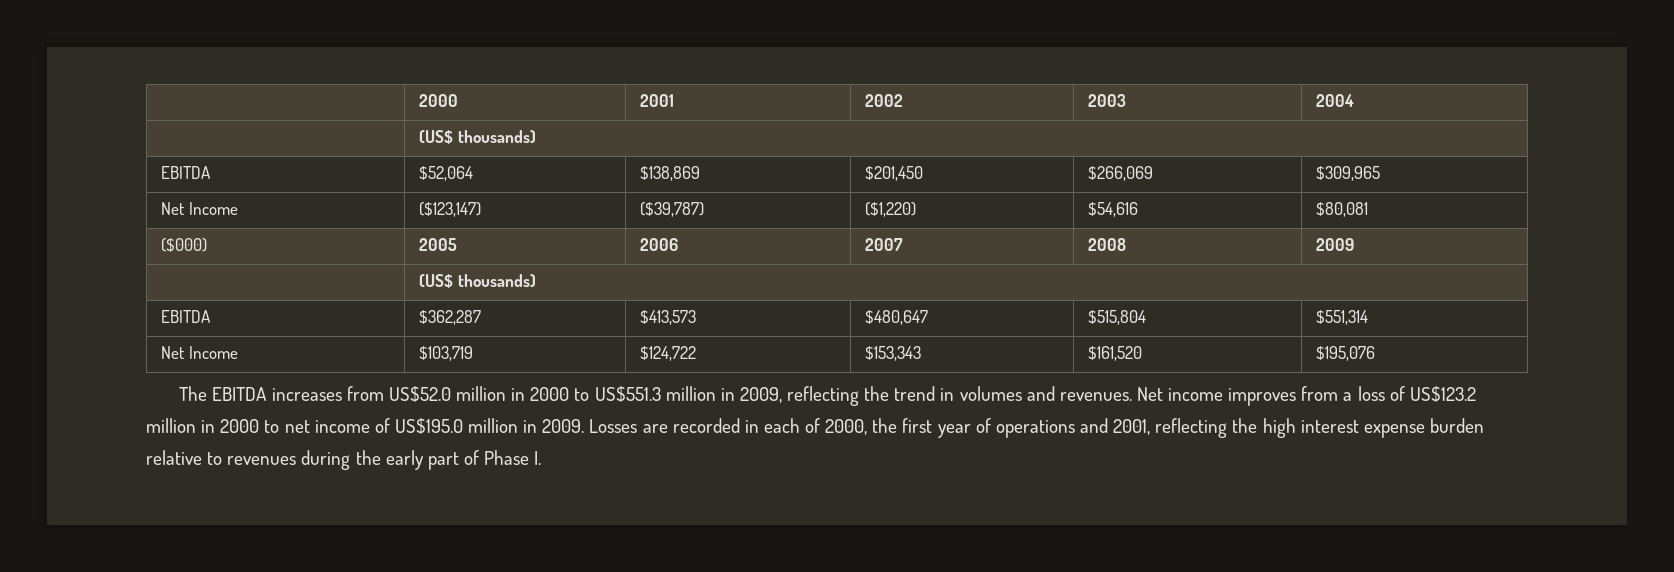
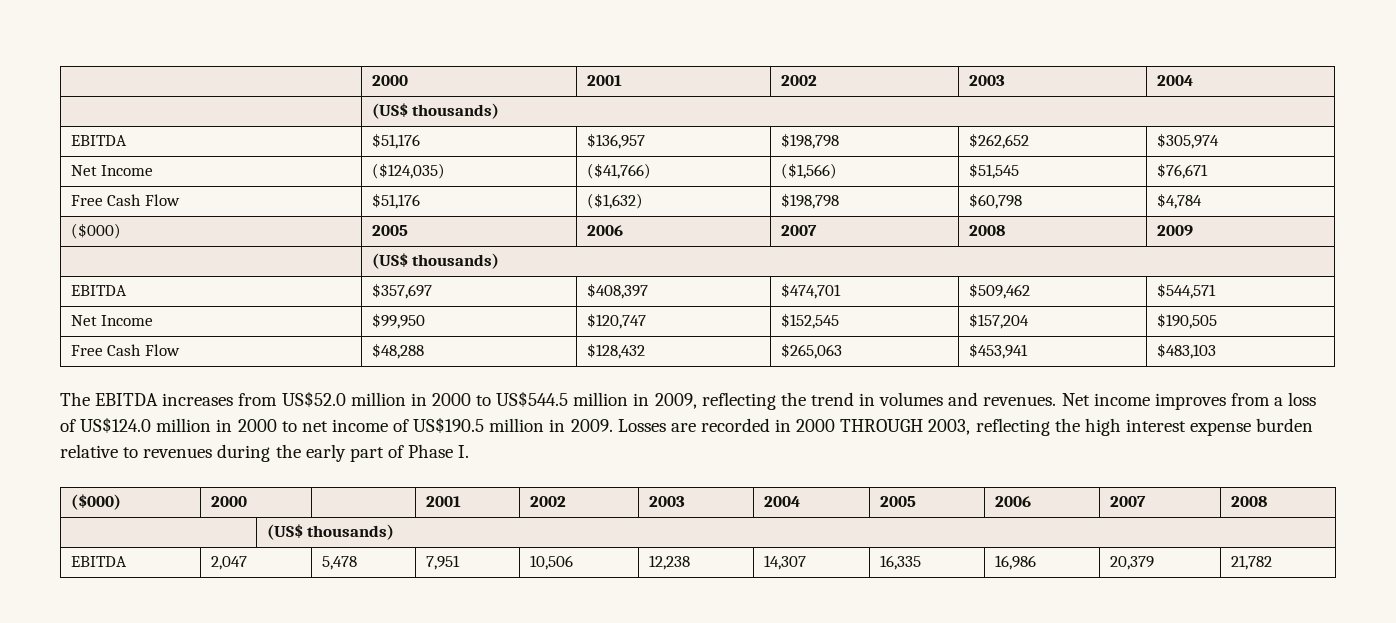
- EBITDA | $52,064 | $138,869 | $201,450 | $266,069 | $309,965
- Net Income | ($123,147) | ($39,787) | ($1,220) | $54,616 | $80,081
+ EBITDA | $51,176 | $136,957 | $198,798 | $262,652 | $305,974
+ Net Income | ($124,035) | ($41,766) | ($1,566) | $51,545 | $76,671
+ Free Cash Flow | $51,176 | ($1,632) | $198,798 | $60,798 | $4,784
- EBITDA | $362,287 | $413,573 | $480,647 | $515,804 | $551,314
- Net Income | $103,719 | $124,722 | $153,343 | $161,520 | $195,076
+ EBITDA | $357,697 | $408,397 | $474,701 | $509,462 | $544,571
+ Net Income | $99,950 | $120,747 | $152,545 | $157,204 | $190,505
+ Free Cash Flow | $48,288 | $128,432 | $265,063 | $453,941 | $483,103
- The EBITDA increases from US$52.0 million in 2000 to US$551.3 million in 2009, reflecting the trend in volumes and revenues.
+ The EBITDA increases from US$52.0 million in 2000 to US$544.5 million in 2009, reflecting the trend in volumes and revenues.
- Net income improves from a loss of US$123.2 million in 2000 to net income of US$195.0 million in 2009.
+ Net income improves from a loss of US$124.0 million in 2000 to net income of US$190.5 million in 2009.
- Losses are recorded in each of 2000, the first year of operations and 2001, reflecting the high interest expense burden relative to revenues during the early part of Phase I.
+ Losses are recorded in 2000 THROUGH 2003, reflecting the high interest expense burden relative to revenues during the early part of Phase I.
+ ($000) | 2000 | | 2001 | 2002 | 2003 | 2004 | 2005 | 2006 | 2007 | 2008
+ | (US$ thousands)
+ EBITDA | 2,047 | 5,478 | 7,951 | 10,506 | 12,238 | 14,307 | 16,335 | 16,986 | 20,379 | 21,782

